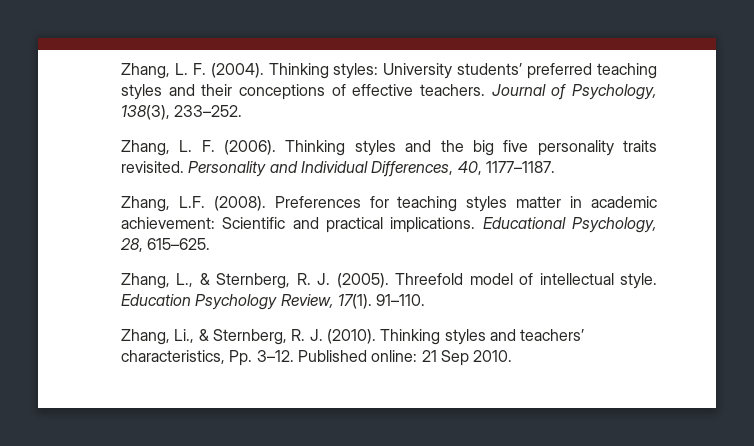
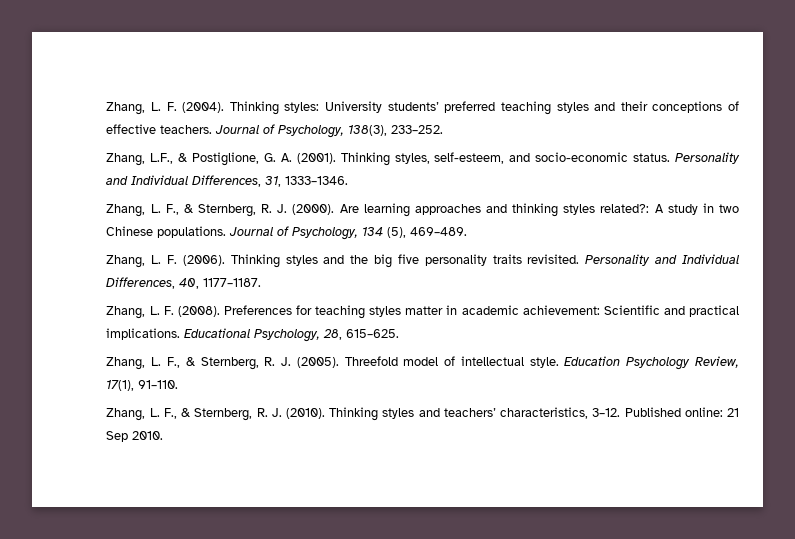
+ Zhang, L.F., & Postiglione, G. A. (2001). Thinking styles, self-esteem, and socio-economic status. Personality and Individual Differences, 31, 1333–1346.
+ Zhang, L. F., & Sternberg, R. J. (2000). Are learning approaches and thinking styles related?: A study in two Chinese populations. Journal of Psychology, 134 (5), 469–489.
- Zhang, L.F. (2008).
+ Zhang, L. F. (2008).
- Zhang, L., & Sternberg, R. J. (2005).
+ Zhang, L. F., & Sternberg, R. J. (2005).
- Education Psychology Review, 17(1). 91–110.
+ Education Psychology Review, 17(1), 91–110.
- Zhang, Li., & Sternberg, R. J. (2010).
+ Zhang, L. F., & Sternberg, R. J. (2010).
- Thinking styles and teachers’ characteristics, Pp. 3–12.
+ Thinking styles and teachers’ characteristics, 3–12.

